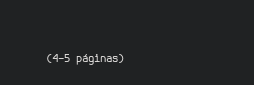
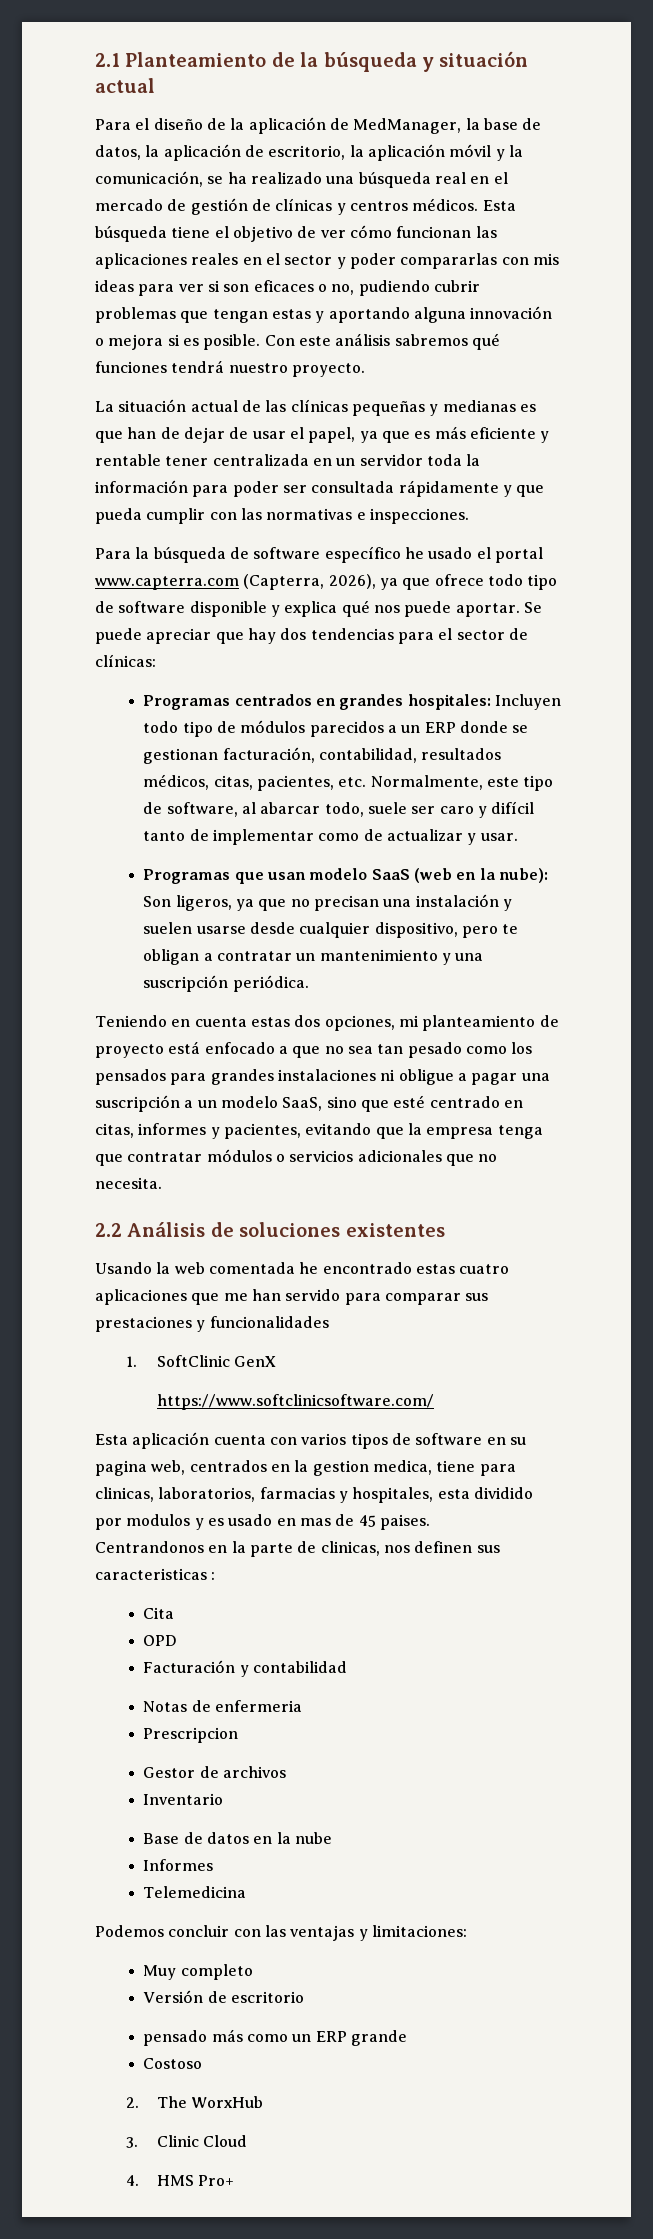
- (4-5 páginas)
+ 2.1 Planteamiento de la búsqueda y situación actual
+ Para el diseño de la aplicación de MedManager, la base de datos, la aplicación de escritorio, la aplicación móvil y la comunicación, se ha realizado una búsqueda real en el mercado de gestión de clínicas y centros médicos. Esta búsqueda tiene el objetivo de ver cómo funcionan las aplicaciones reales en el sector y poder compararlas con mis ideas para ver si son eficaces o no, pudiendo cubrir problemas que tengan estas y aportando alguna innovación o mejora si es posible. Con este análisis sabremos qué funciones tendrá nuestro proyecto.
+ La situación actual de las clínicas pequeñas y medianas es que han de dejar de usar el papel, ya que es más eficiente y rentable tener centralizada en un servidor toda la información para poder ser consultada rápidamente y que pueda cumplir con las normativas e inspecciones.
+ Para la búsqueda de software específico he usado el portal www.capterra.com (Capterra, 2026), ya que ofrece todo tipo de software disponible y explica qué nos puede aportar. Se puede apreciar que hay dos tendencias para el sector de clínicas:
+ Programas centrados en grandes hospitales: Incluyen todo tipo de módulos parecidos a un ERP donde se gestionan facturación, contabilidad, resultados médicos, citas, pacientes, etc. Normalmente, este tipo de software, al abarcar todo, suele ser caro y difícil tanto de implementar como de actualizar y usar.
+ Programas que usan modelo SaaS (web en la nube): Son ligeros, ya que no precisan una instalación y suelen usarse desde cualquier dispositivo, pero te obligan a contratar un mantenimiento y una suscripción periódica.
+ Teniendo en cuenta estas dos opciones, mi planteamiento de proyecto está enfocado a que no sea tan pesado como los pensados para grandes instalaciones ni obligue a pagar una suscripción a un modelo SaaS, sino que esté centrado en citas, informes y pacientes, evitando que la empresa tenga que contratar módulos o servicios adicionales que no necesita.
+ 2.2 Análisis de soluciones existentes
+ Usando la web comentada he encontrado estas cuatro aplicaciones que me han servido para comparar sus prestaciones y funcionalidades
+ 1. SoftClinic GenX
+ https://www.softclinicsoftware.com/
+ Esta aplicación cuenta con varios tipos de software en su pagina web, centrados en la gestion medica, tiene para clinicas, laboratorios, farmacias y hospitales, esta dividido por modulos y es usado en mas de 45 paises.
+ Centrandonos en la parte de clinicas, nos definen sus caracteristicas :
+ Cita
+ OPD
+ Facturación y contabilidad
+ Notas de enfermeria
+ Prescripcion
+ Gestor de archivos
+ Inventario
+ Base de datos en la nube
+ Informes
+ Telemedicina
+ Podemos concluir con las ventajas y limitaciones:
+ Muy completo
+ Versión de escritorio
+ pensado más como un ERP grande
+ Costoso
+ 2. The WorxHub
+ 3. Clinic Cloud
+ 4. HMS Pro+

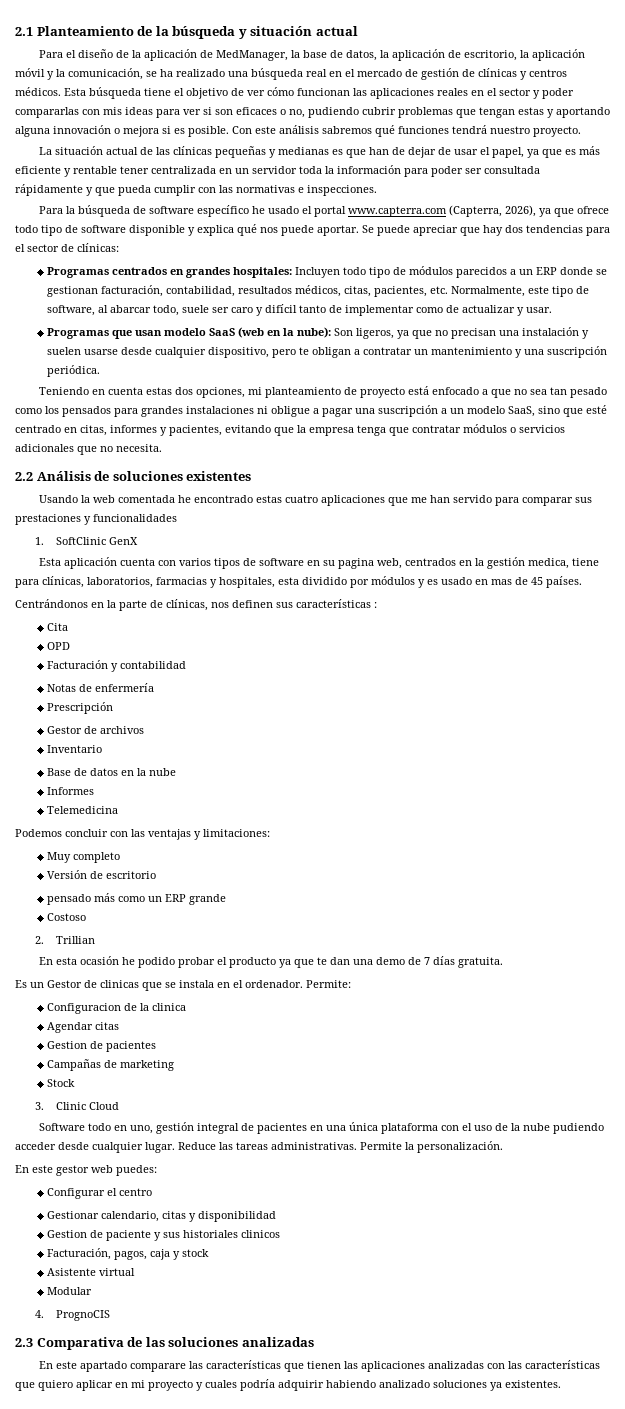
- https://www.softclinicsoftware.com/
- Esta aplicación cuenta con varios tipos de software en su pagina web, centrados en la gestion medica, tiene para clinicas, laboratorios, farmacias y hospitales, esta dividido por modulos y es usado en mas de 45 paises.
- Centrandonos en la parte de clinicas, nos definen sus caracteristicas :
+ Esta aplicación cuenta con varios tipos de software en su pagina web, centrados en la gestión medica, tiene para clínicas, laboratorios, farmacias y hospitales, esta dividido por módulos y es usado en mas de 45 países.
+ Centrándonos en la parte de clínicas, nos definen sus características :
- Notas de enfermeria
- Prescripcion
+ Notas de enfermería
+ Prescripción
- 2. The WorxHub
+ 2. Trillian
+ En esta ocasión he podido probar el producto ya que te dan una demo de 7 días gratuita.
+ Es un Gestor de clinicas que se instala en el ordenador. Permite:
+ Configuracion de la clinica
+ Agendar citas
+ Gestion de pacientes
+ Campañas de marketing
+ Stock
  3. Clinic Cloud
- 4. HMS Pro+
+ Software todo en uno, gestión integral de pacientes en una única plataforma con el uso de la nube pudiendo acceder desde cualquier lugar. Reduce las tareas administrativas. Permite la personalización.
+ En este gestor web puedes:
+ Configurar el centro
+ Gestionar calendario, citas y disponibilidad
+ Gestion de paciente y sus historiales clinicos
+ Facturación, pagos, caja y stock
+ Asistente virtual
+ Modular
+ 4. PrognoCIS
+ 2.3 Comparativa de las soluciones analizadas
+ En este apartado comparare las características que tienen las aplicaciones analizadas con las características que quiero aplicar en mi proyecto y cuales podría adquirir habiendo analizado soluciones ya existentes.

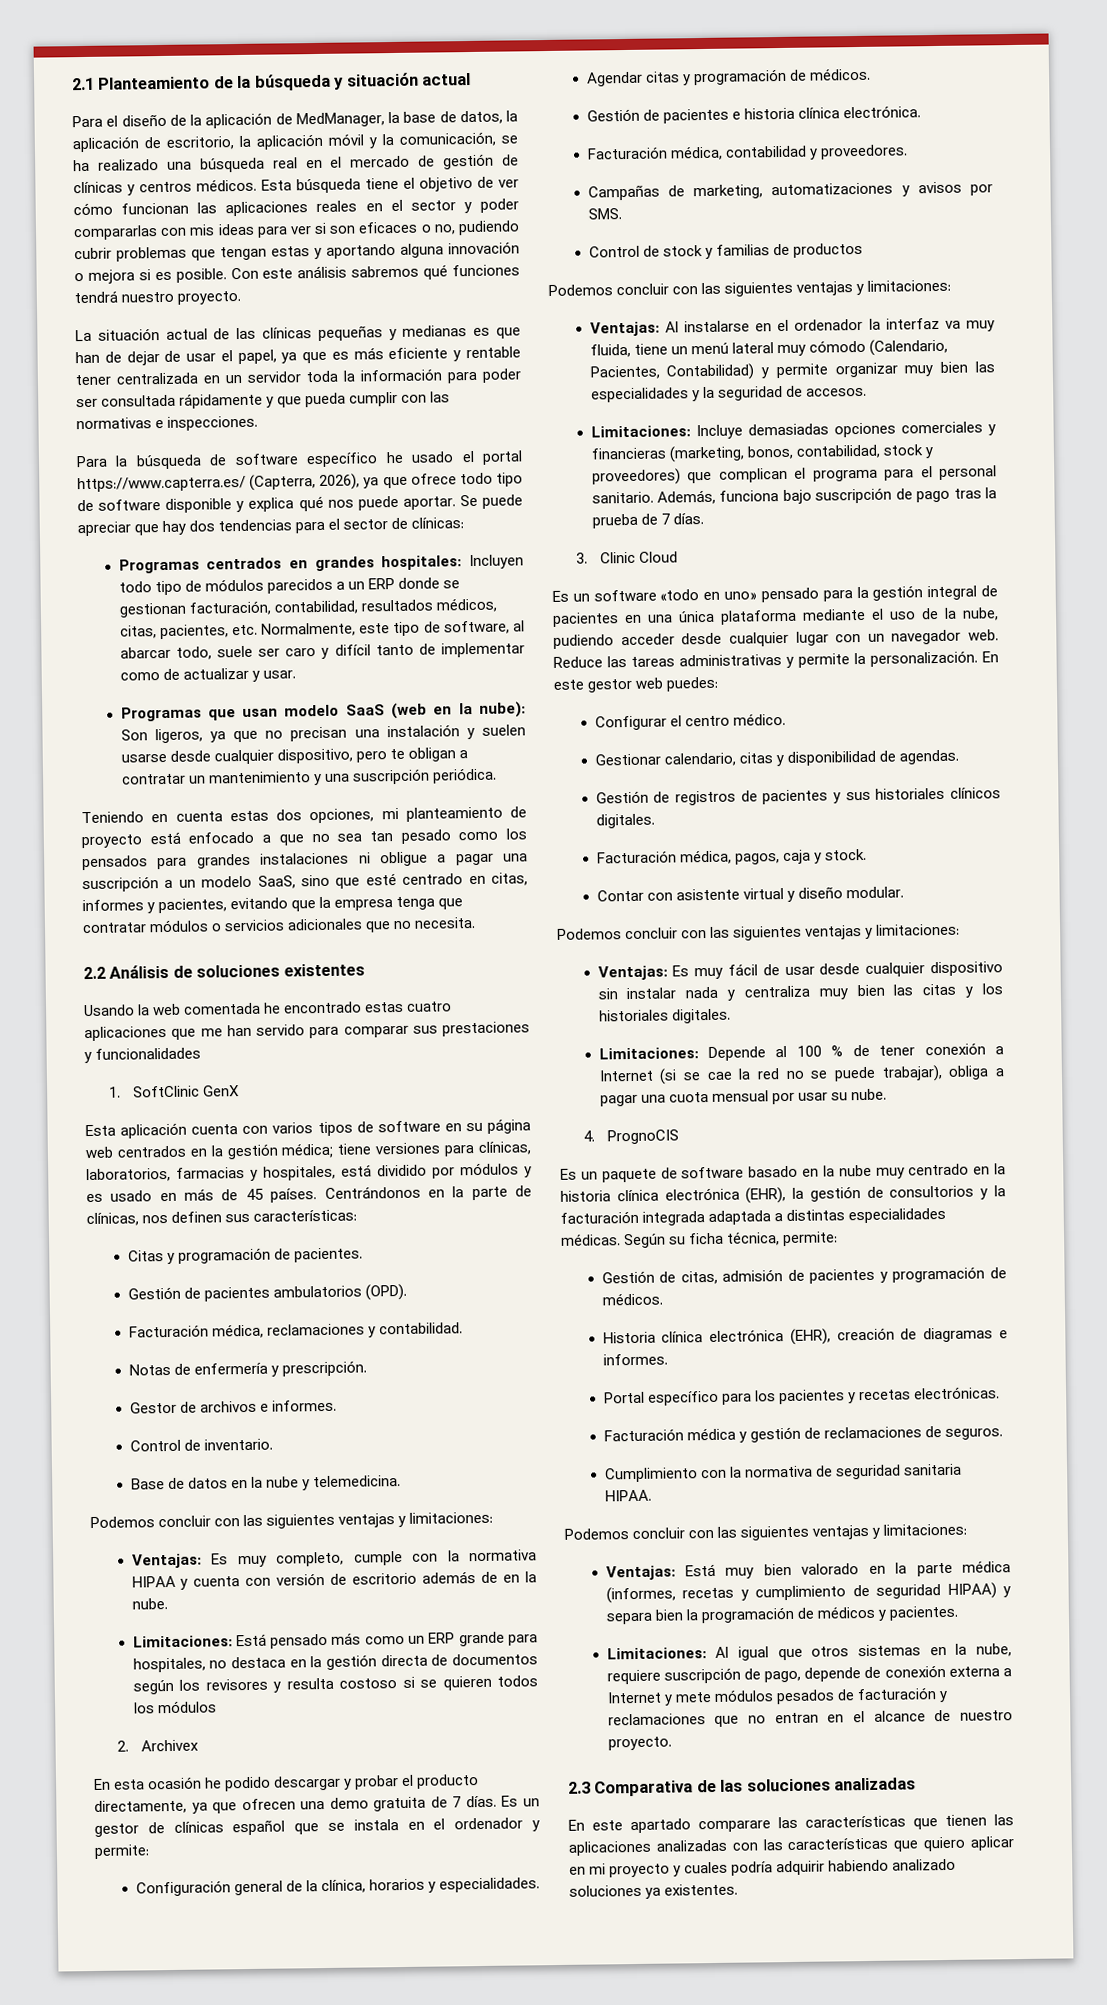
- Para la búsqueda de software específico he usado el portal www.capterra.com (Capterra, 2026), ya que ofrece todo tipo de software disponible y explica qué nos puede aportar.
+ Para la búsqueda de software específico he usado el portal https://www.capterra.es/ (Capterra, 2026), ya que ofrece todo tipo de software disponible y explica qué nos puede aportar.
- Esta aplicación cuenta con varios tipos de software en su pagina web, centrados en la gestión medica, tiene para clínicas, laboratorios, farmacias y hospitales, esta dividido por módulos y es usado en mas de 45 países.
- Centrándonos en la parte de clínicas, nos definen sus características :
- Cita
- OPD
- Facturación y contabilidad
+ Esta aplicación cuenta con varios tipos de software en su página web centrados en la gestión médica; tiene versiones para clínicas, laboratorios, farmacias y hospitales, está dividido por módulos y es usado en más de 45 países. Centrándonos en la parte de clínicas, nos definen sus características:
+ Citas y programación de pacientes.
+ Gestión de pacientes ambulatorios (OPD).
+ Facturación médica, reclamaciones y contabilidad.
- Notas de enfermería
- Prescripción
+ Notas de enfermería y prescripción.
- Gestor de archivos
- Inventario
+ Gestor de archivos e informes.
+ Control de inventario.
- Base de datos en la nube
- Informes
- Telemedicina
- Podemos concluir con las ventajas y limitaciones:
- Muy completo
- Versión de escritorio
- pensado más como un ERP grande
- Costoso
+ Base de datos en la nube y telemedicina.
+ Podemos concluir con las siguientes ventajas y limitaciones:
+ Ventajas: Es muy completo, cumple con la normativa HIPAA y cuenta con versión de escritorio además de en la nube.
+ Limitaciones: Está pensado más como un ERP grande para hospitales, no destaca en la gestión directa de documentos según los revisores y resulta costoso si se quieren todos los módulos
- 2. Trillian
+ 2. Archivex
- En esta ocasión he podido probar el producto ya que te dan una demo de 7 días gratuita.
- Es un Gestor de clinicas que se instala en el ordenador. Permite:
- Configuracion de la clinica
- Agendar citas
- Gestion de pacientes
- Campañas de marketing
- Stock
+ En esta ocasión he podido descargar y probar el producto directamente, ya que ofrecen una demo gratuita de 7 días. Es un gestor de clínicas español que se instala en el ordenador y permite:
+ Configuración general de la clínica, horarios y especialidades.
+ Agendar citas y programación de médicos.
+ Gestión de pacientes e historia clínica electrónica.
+ Facturación médica, contabilidad y proveedores.
+ Campañas de marketing, automatizaciones y avisos por SMS.
+ Control de stock y familias de productos
+ Podemos concluir con las siguientes ventajas y limitaciones:
+ Ventajas: Al instalarse en el ordenador la interfaz va muy fluida, tiene un menú lateral muy cómodo (Calendario, Pacientes, Contabilidad) y permite organizar muy bien las especialidades y la seguridad de accesos.
+ Limitaciones: Incluye demasiadas opciones comerciales y financieras (marketing, bonos, contabilidad, stock y proveedores) que complican el programa para el personal sanitario. Además, funciona bajo suscripción de pago tras la prueba de 7 días.
  3. Clinic Cloud
- Software todo en uno, gestión integral de pacientes en una única plataforma con el uso de la nube pudiendo acceder desde cualquier lugar. Reduce las tareas administrativas. Permite la personalización.
- En este gestor web puedes:
+ Es un software «todo en uno» pensado para la gestión integral de pacientes en una única plataforma mediante el uso de la nube, pudiendo acceder desde cualquier lugar con un navegador web. Reduce las tareas administrativas y permite la personalización. En este gestor web puedes:
- Configurar el centro
+ Configurar el centro médico.
- Gestionar calendario, citas y disponibilidad
- Gestion de paciente y sus historiales clinicos
- Facturación, pagos, caja y stock
- Asistente virtual
- Modular
+ Gestionar calendario, citas y disponibilidad de agendas.
+ Gestión de registros de pacientes y sus historiales clínicos digitales.
+ Facturación médica, pagos, caja y stock.
+ Contar con asistente virtual y diseño modular.
+ Podemos concluir con las siguientes ventajas y limitaciones:
+ Ventajas: Es muy fácil de usar desde cualquier dispositivo sin instalar nada y centraliza muy bien las citas y los historiales digitales.
+ Limitaciones: Depende al 100 % de tener conexión a Internet (si se cae la red no se puede trabajar), obliga a pagar una cuota mensual por usar su nube.
  4. PrognoCIS
+ Es un paquete de software basado en la nube muy centrado en la historia clínica electrónica (EHR), la gestión de consultorios y la facturación integrada adaptada a distintas especialidades médicas. Según su ficha técnica, permite:
+ Gestión de citas, admisión de pacientes y programación de médicos.
+ Historia clínica electrónica (EHR), creación de diagramas e informes.
+ Portal específico para los pacientes y recetas electrónicas.
+ Facturación médica y gestión de reclamaciones de seguros.
+ Cumplimiento con la normativa de seguridad sanitaria HIPAA.
+ Podemos concluir con las siguientes ventajas y limitaciones:
+ Ventajas: Está muy bien valorado en la parte médica (informes, recetas y cumplimiento de seguridad HIPAA) y separa bien la programación de médicos y pacientes.
+ Limitaciones: Al igual que otros sistemas en la nube, requiere suscripción de pago, depende de conexión externa a Internet y mete módulos pesados de facturación y reclamaciones que no entran en el alcance de nuestro proyecto.

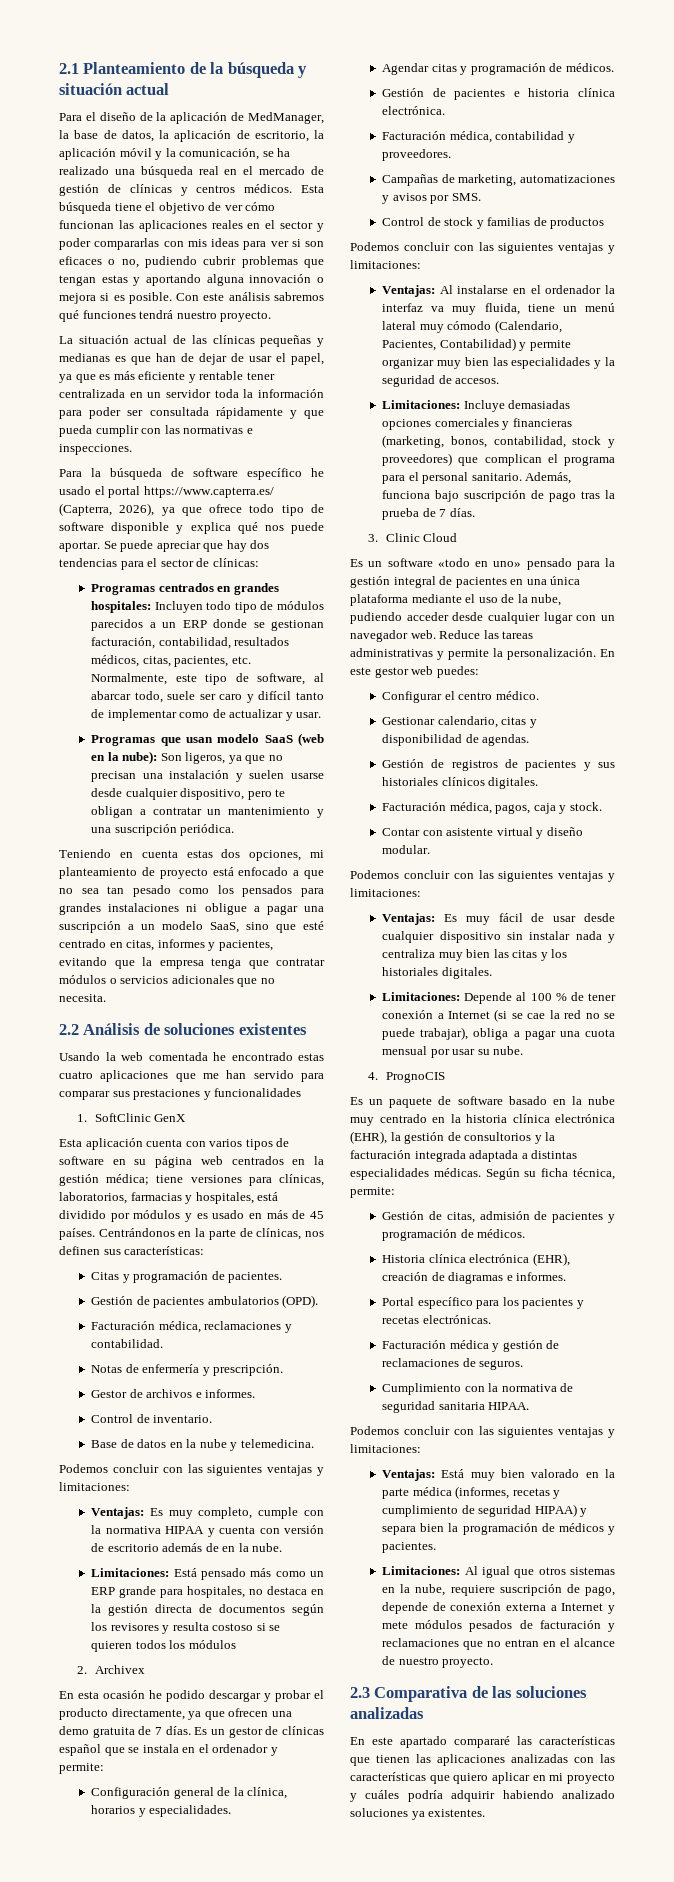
- En este apartado comparare las características que tienen las aplicaciones analizadas con las características que quiero aplicar en mi proyecto y cuales podría adquirir habiendo analizado soluciones ya existentes.
+ En este apartado compararé las características que tienen las aplicaciones analizadas con las características que quiero aplicar en mi proyecto y cuáles podría adquirir habiendo analizado soluciones ya existentes.

